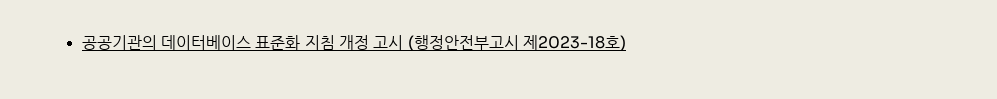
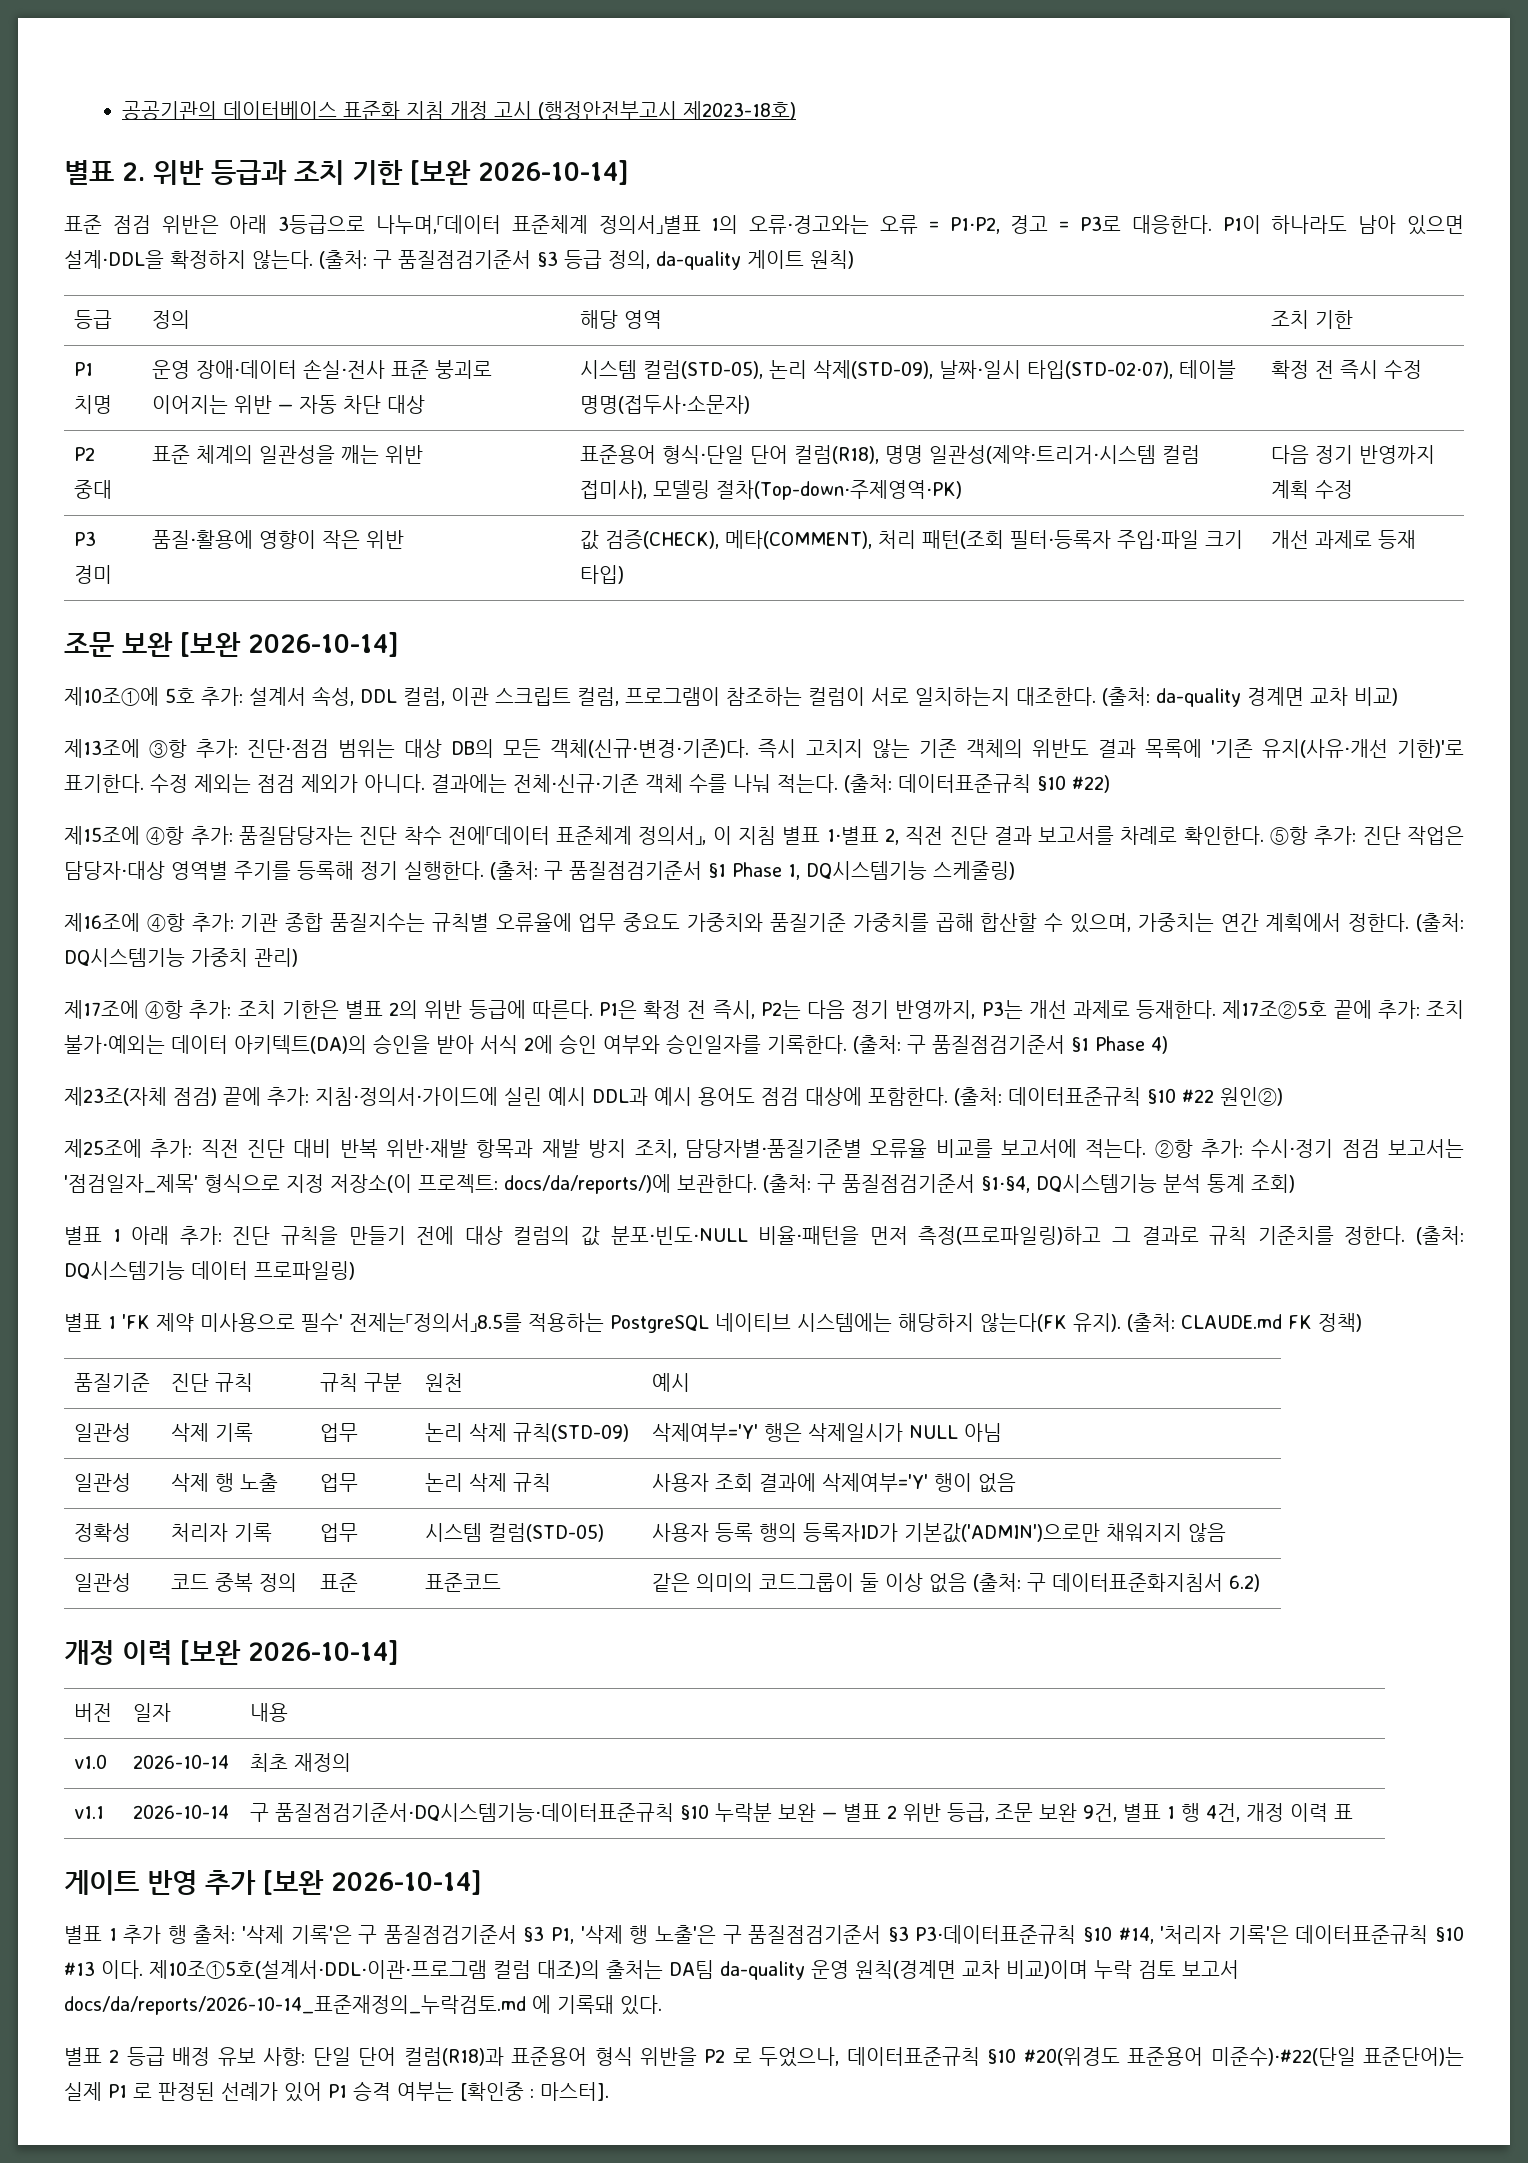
+ 별표 2. 위반 등급과 조치 기한 [보완 2026-10-14]
+ 표준 점검 위반은 아래 3등급으로 나누며,「데이터 표준체계 정의서」별표 1의 오류·경고와는 오류 = P1·P2, 경고 = P3로 대응한다. P1이 하나라도 남아 있으면 설계·DDL을 확정하지 않는다. (출처: 구 품질점검기준서 §3 등급 정의, da-quality 게이트 원칙)
+ 등급 | 정의 | 해당 영역 | 조치 기한
+ P1 치명 | 운영 장애·데이터 손실·전사 표준 붕괴로 이어지는 위반 — 자동 차단 대상 | 시스템 컬럼(STD-05), 논리 삭제(STD-09), 날짜·일시 타입(STD-02·07), 테이블 명명(접두사·소문자) | 확정 전 즉시 수정
+ P2 중대 | 표준 체계의 일관성을 깨는 위반 | 표준용어 형식·단일 단어 컬럼(R18), 명명 일관성(제약·트리거·시스템 컬럼 접미사), 모델링 절차(Top-down·주제영역·PK) | 다음 정기 반영까지 계획 수정
+ P3 경미 | 품질·활용에 영향이 작은 위반 | 값 검증(CHECK), 메타(COMMENT), 처리 패턴(조회 필터·등록자 주입·파일 크기 타입) | 개선 과제로 등재
+ 조문 보완 [보완 2026-10-14]
+ 제10조①에 5호 추가: 설계서 속성, DDL 컬럼, 이관 스크립트 컬럼, 프로그램이 참조하는 컬럼이 서로 일치하는지 대조한다. (출처: da-quality 경계면 교차 비교)
+ 제13조에 ③항 추가: 진단·점검 범위는 대상 DB의 모든 객체(신규·변경·기존)다. 즉시 고치지 않는 기존 객체의 위반도 결과 목록에 '기존 유지(사유·개선 기한)'로 표기한다. 수정 제외는 점검 제외가 아니다. 결과에는 전체·신규·기존 객체 수를 나눠 적는다. (출처: 데이터표준규칙 §10 #22)
+ 제15조에 ④항 추가: 품질담당자는 진단 착수 전에「데이터 표준체계 정의서」, 이 지침 별표 1·별표 2, 직전 진단 결과 보고서를 차례로 확인한다. ⑤항 추가: 진단 작업은 담당자·대상 영역별 주기를 등록해 정기 실행한다. (출처: 구 품질점검기준서 §1 Phase 1, DQ시스템기능 스케줄링)
+ 제16조에 ④항 추가: 기관 종합 품질지수는 규칙별 오류율에 업무 중요도 가중치와 품질기준 가중치를 곱해 합산할 수 있으며, 가중치는 연간 계획에서 정한다. (출처: DQ시스템기능 가중치 관리)
+ 제17조에 ④항 추가: 조치 기한은 별표 2의 위반 등급에 따른다. P1은 확정 전 즉시, P2는 다음 정기 반영까지, P3는 개선 과제로 등재한다. 제17조②5호 끝에 추가: 조치 불가·예외는 데이터 아키텍트(DA)의 승인을 받아 서식 2에 승인 여부와 승인일자를 기록한다. (출처: 구 품질점검기준서 §1 Phase 4)
+ 제23조(자체 점검) 끝에 추가: 지침·정의서·가이드에 실린 예시 DDL과 예시 용어도 점검 대상에 포함한다. (출처: 데이터표준규칙 §10 #22 원인②)
+ 제25조에 추가: 직전 진단 대비 반복 위반·재발 항목과 재발 방지 조치, 담당자별·품질기준별 오류율 비교를 보고서에 적는다. ②항 추가: 수시·정기 점검 보고서는 '점검일자_제목' 형식으로 지정 저장소(이 프로젝트: docs/da/reports/)에 보관한다. (출처: 구 품질점검기준서 §1·§4, DQ시스템기능 분석 통계 조회)
+ 별표 1 아래 추가: 진단 규칙을 만들기 전에 대상 컬럼의 값 분포·빈도·NULL 비율·패턴을 먼저 측정(프로파일링)하고 그 결과로 규칙 기준치를 정한다. (출처: DQ시스템기능 데이터 프로파일링)
+ 별표 1 'FK 제약 미사용으로 필수' 전제는「정의서」8.5를 적용하는 PostgreSQL 네이티브 시스템에는 해당하지 않는다(FK 유지). (출처: CLAUDE.md FK 정책)
+ 품질기준 | 진단 규칙 | 규칙 구분 | 원천 | 예시
+ 일관성 | 삭제 기록 | 업무 | 논리 삭제 규칙(STD-09) | 삭제여부='Y' 행은 삭제일시가 NULL 아님
+ 일관성 | 삭제 행 노출 | 업무 | 논리 삭제 규칙 | 사용자 조회 결과에 삭제여부='Y' 행이 없음
+ 정확성 | 처리자 기록 | 업무 | 시스템 컬럼(STD-05) | 사용자 등록 행의 등록자ID가 기본값('ADMIN')으로만 채워지지 않음
+ 일관성 | 코드 중복 정의 | 표준 | 표준코드 | 같은 의미의 코드그룹이 둘 이상 없음 (출처: 구 데이터표준화지침서 6.2)
+ 개정 이력 [보완 2026-10-14]
+ 버전 | 일자 | 내용
+ v1.0 | 2026-10-14 | 최초 재정의
+ v1.1 | 2026-10-14 | 구 품질점검기준서·DQ시스템기능·데이터표준규칙 §10 누락분 보완 — 별표 2 위반 등급, 조문 보완 9건, 별표 1 행 4건, 개정 이력 표
+ 게이트 반영 추가 [보완 2026-10-14]
+ 별표 1 추가 행 출처: '삭제 기록'은 구 품질점검기준서 §3 P1, '삭제 행 노출'은 구 품질점검기준서 §3 P3·데이터표준규칙 §10 #14, '처리자 기록'은 데이터표준규칙 §10 #13 이다. 제10조①5호(설계서·DDL·이관·프로그램 컬럼 대조)의 출처는 DA팀 da-quality 운영 원칙(경계면 교차 비교)이며 누락 검토 보고서 docs/da/reports/2026-10-14_표준재정의_누락검토.md 에 기록돼 있다.
+ 별표 2 등급 배정 유보 사항: 단일 단어 컬럼(R18)과 표준용어 형식 위반을 P2 로 두었으나, 데이터표준규칙 §10 #20(위경도 표준용어 미준수)·#22(단일 표준단어)는 실제 P1 로 판정된 선례가 있어 P1 승격 여부는 [확인중 : 마스터].

